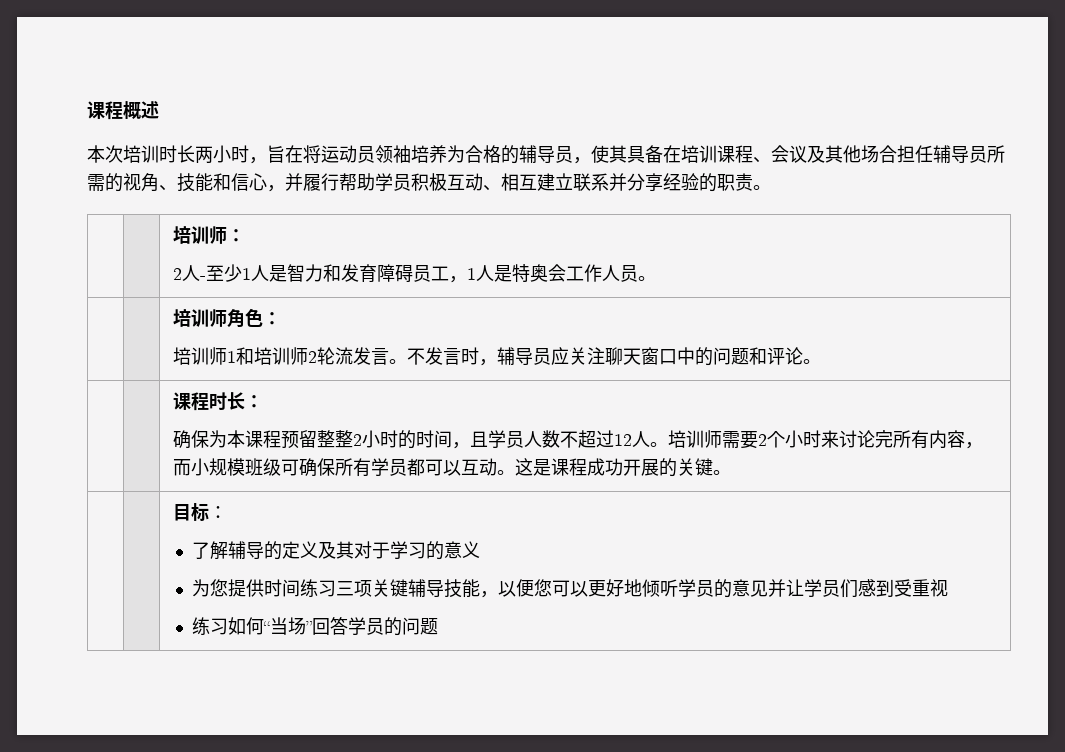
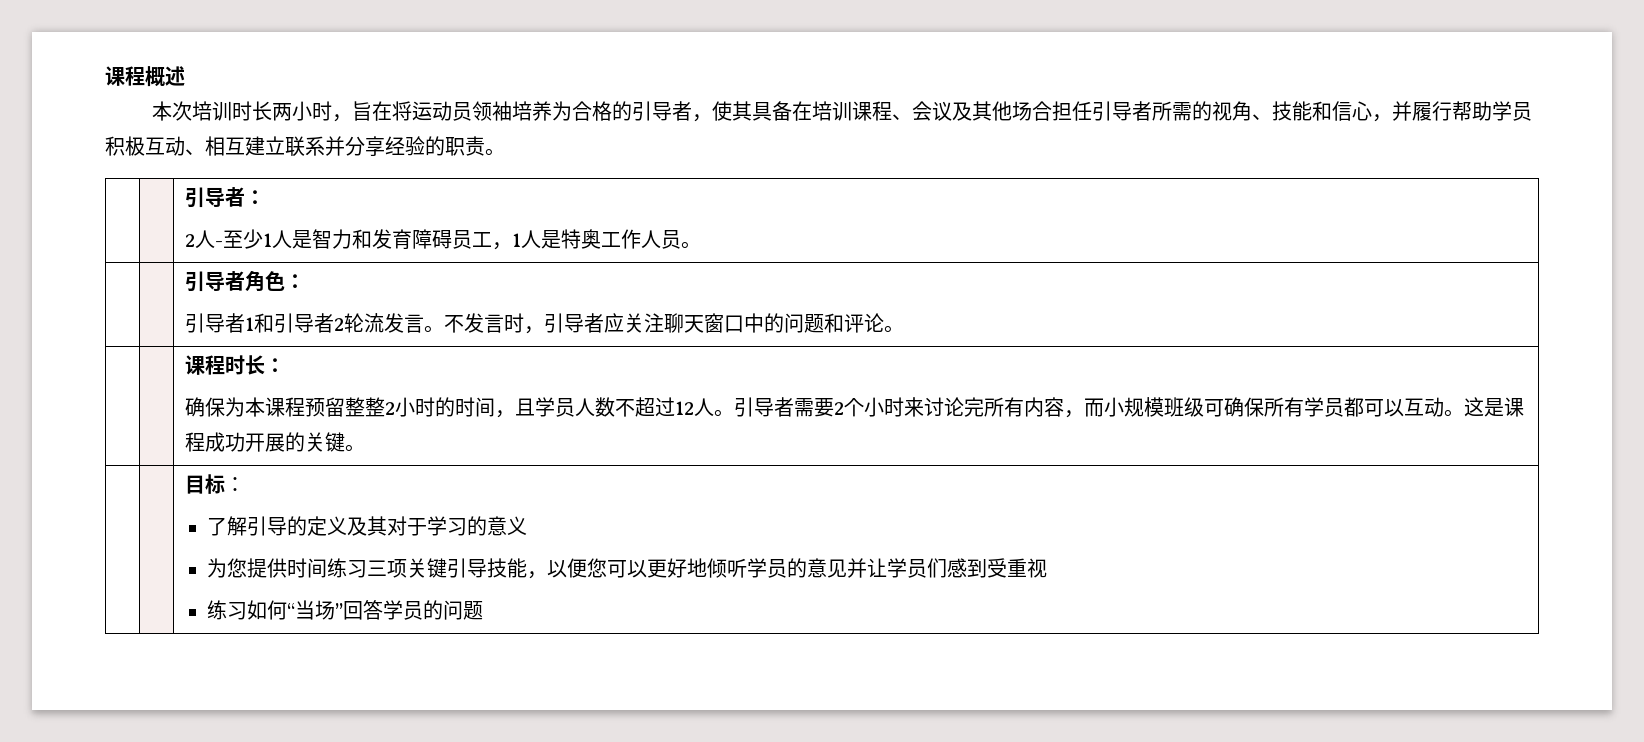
- 本次培训时长两小时，旨在将运动员领袖培养为合格的辅导员，使其具备在培训课程、会议及其他场合担任辅导员所需的视角、技能和信心，并履行帮助学员积极互动、相互建立联系并分享经验的职责。
+ 本次培训时长两小时，旨在将运动员领袖培养为合格的引导者，使其具备在培训课程、会议及其他场合担任引导者所需的视角、技能和信心，并履行帮助学员积极互动、相互建立联系并分享经验的职责。
- | | 培训师：
- 2人-至少1人是智力和发育障碍员工，1人是特奥会工作人员。
+ | | 引导者：
+ 2人-至少1人是智力和发育障碍员工，1人是特奥工作人员。
- | | 培训师角色：
- 培训师1和培训师2轮流发言。不发言时，辅导员应关注聊天窗口中的问题和评论。
+ | | 引导者角色：
+ 引导者1和引导者2轮流发言。不发言时，引导者应关注聊天窗口中的问题和评论。
- 培训师需要2个小时来讨论完所有内容，而小规模班级可确保所有学员都可以互动。
+ 引导者需要2个小时来讨论完所有内容，而小规模班级可确保所有学员都可以互动。
  | | 目标：
- 了解辅导的定义及其对于学习的意义
- 为您提供时间练习三项关键辅导技能，以便您可以更好地倾听学员的意见并让学员们感到受重视
+ 了解引导的定义及其对于学习的意义
+ 为您提供时间练习三项关键引导技能，以便您可以更好地倾听学员的意见并让学员们感到受重视

